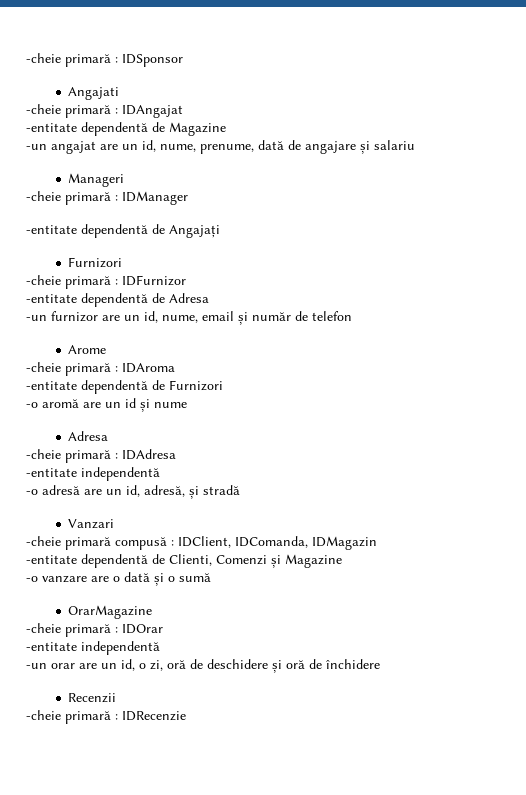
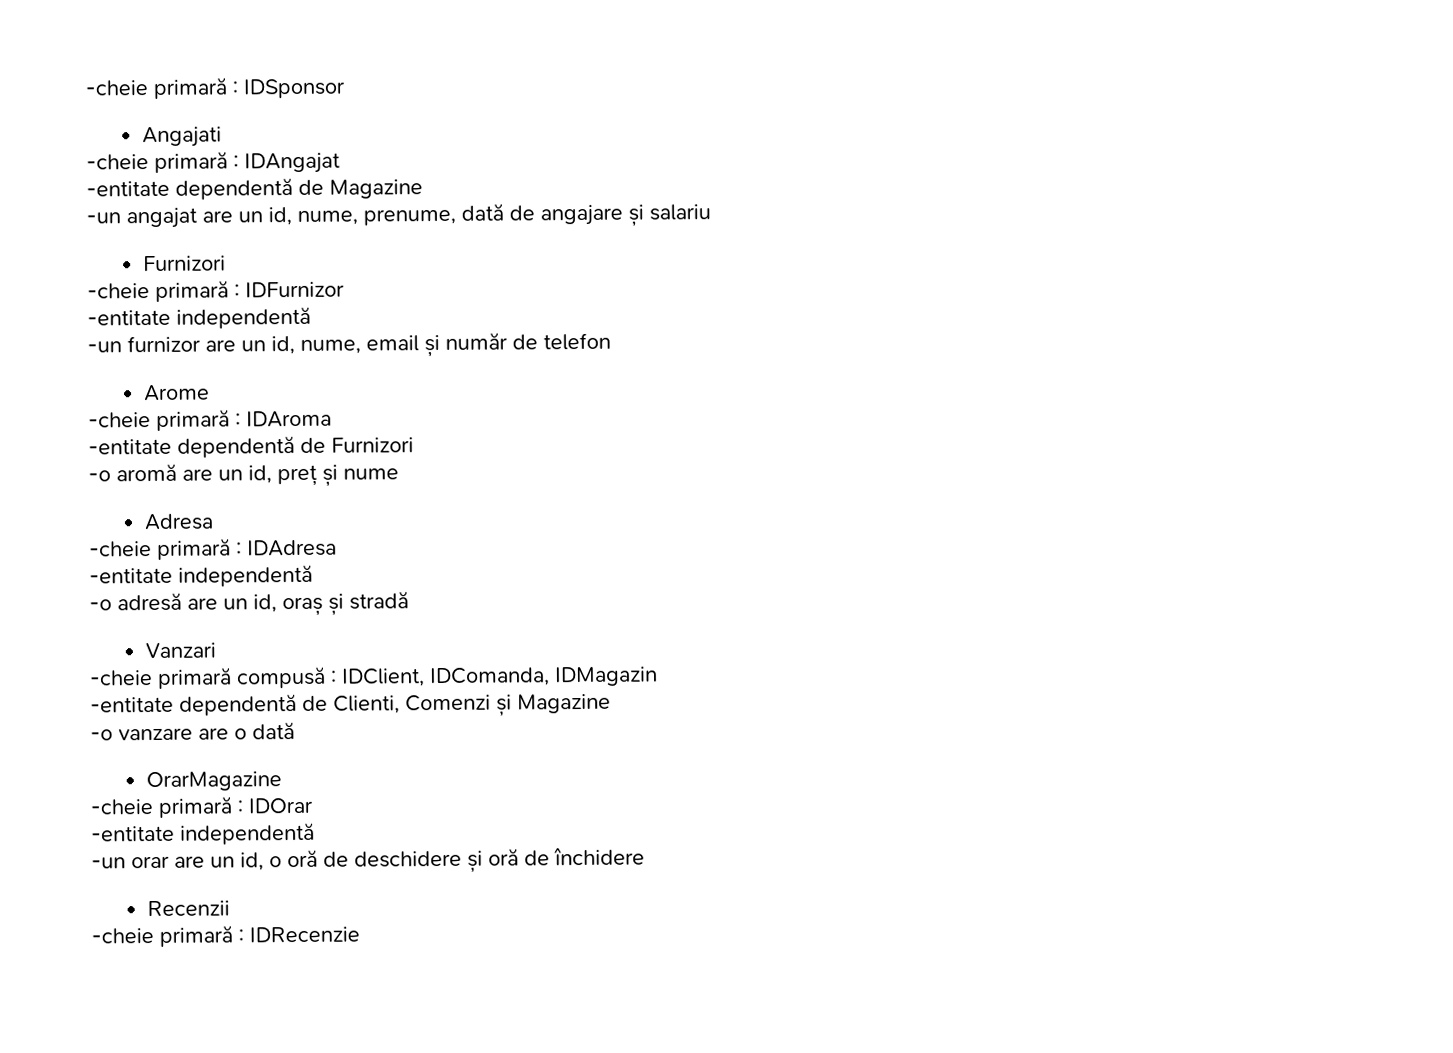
- Manageri
- -cheie primară : IDManager
- -entitate dependentă de Angajați
  -cheie primară : IDFurnizor
- -entitate dependentă de Adresa
+ -entitate independentă
- -o aromă are un id și nume
+ -o aromă are un id, preț și nume
- -o adresă are un id, adresă, și stradă
+ -o adresă are un id, oraș și stradă
- -o vanzare are o dată și o sumă
+ -o vanzare are o dată
- -un orar are un id, o zi, oră de deschidere și oră de închidere
+ -un orar are un id, o oră de deschidere și oră de închidere

